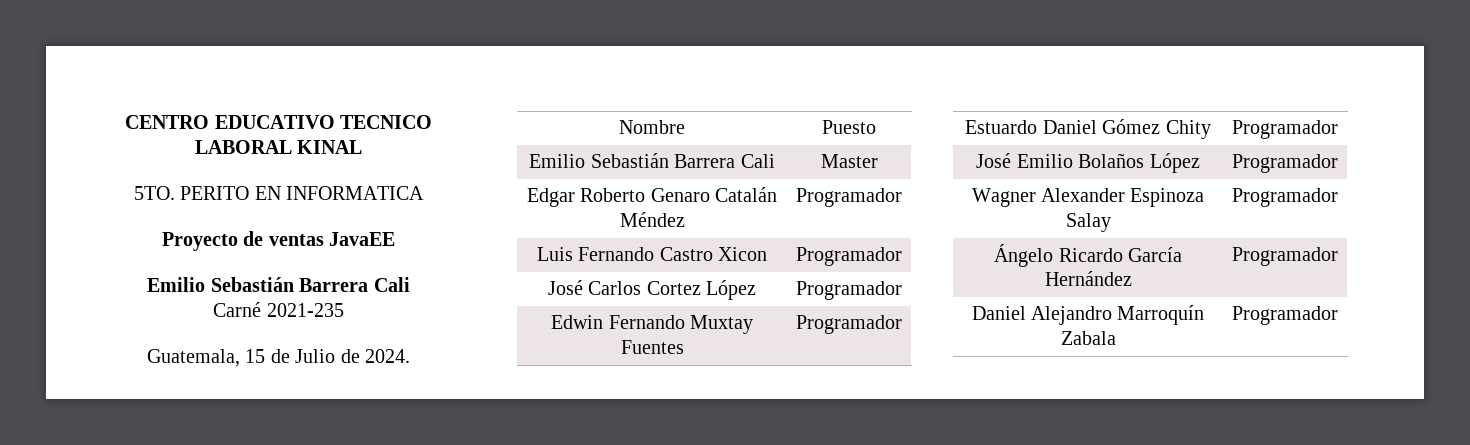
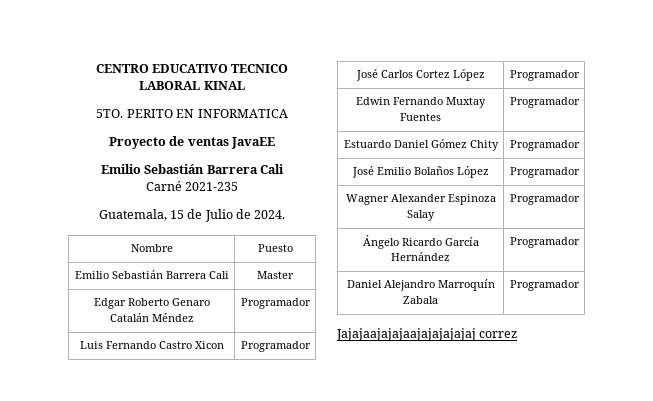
+ Jajajaajajajaajajajajajaj correz

